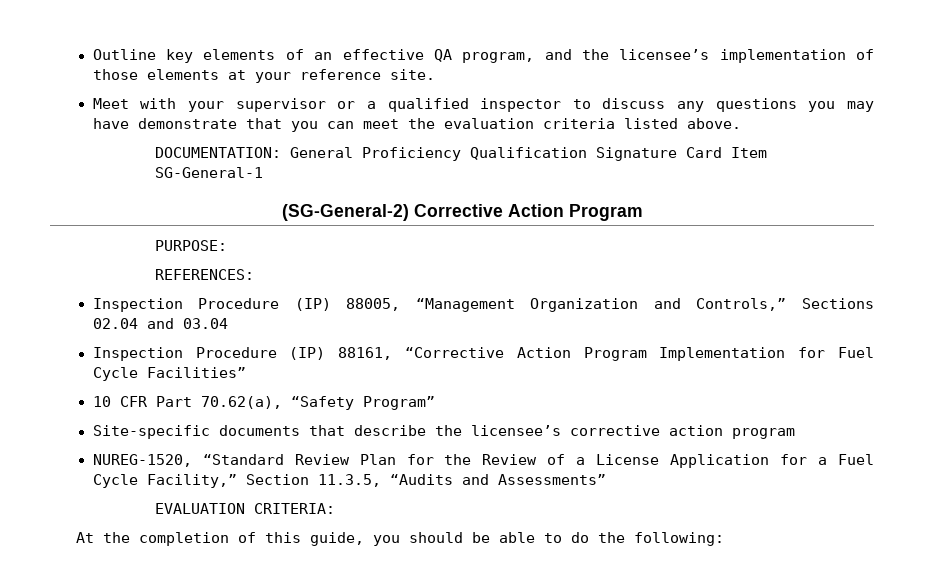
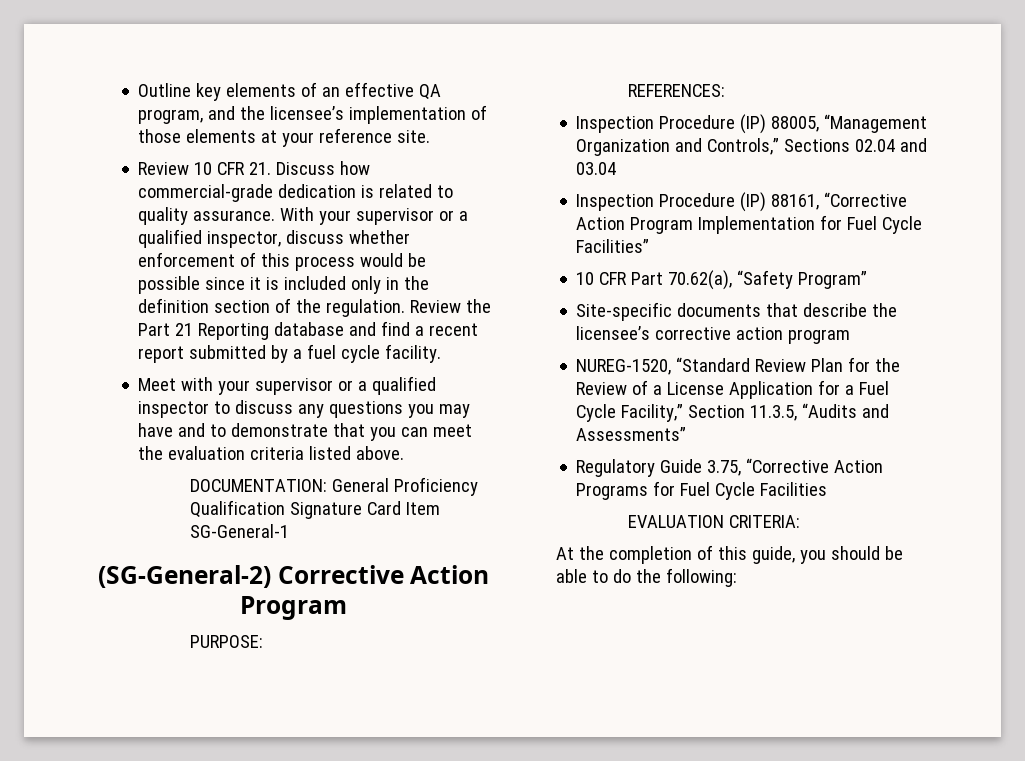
+ Review 10 CFR 21. Discuss how commercial-grade dedication is related to quality assurance. With your supervisor or a qualified inspector, discuss whether enforcement of this process would be possible since it is included only in the definition section of the regulation. Review the Part 21 Reporting database and find a recent report submitted by a fuel cycle facility.
- Meet with your supervisor or a qualified inspector to discuss any questions you may have demonstrate that you can meet the evaluation criteria listed above.
+ Meet with your supervisor or a qualified inspector to discuss any questions you may have and to demonstrate that you can meet the evaluation criteria listed above.
+ Regulatory Guide 3.75, “Corrective Action Programs for Fuel Cycle Facilities

